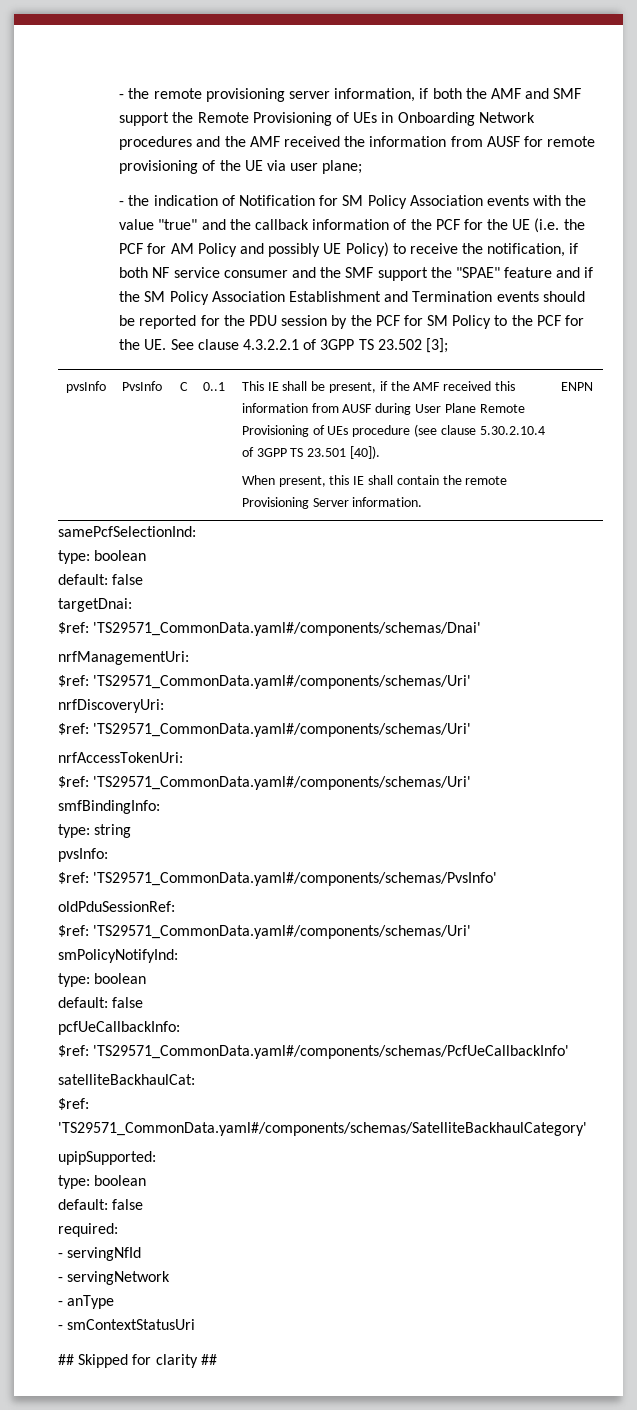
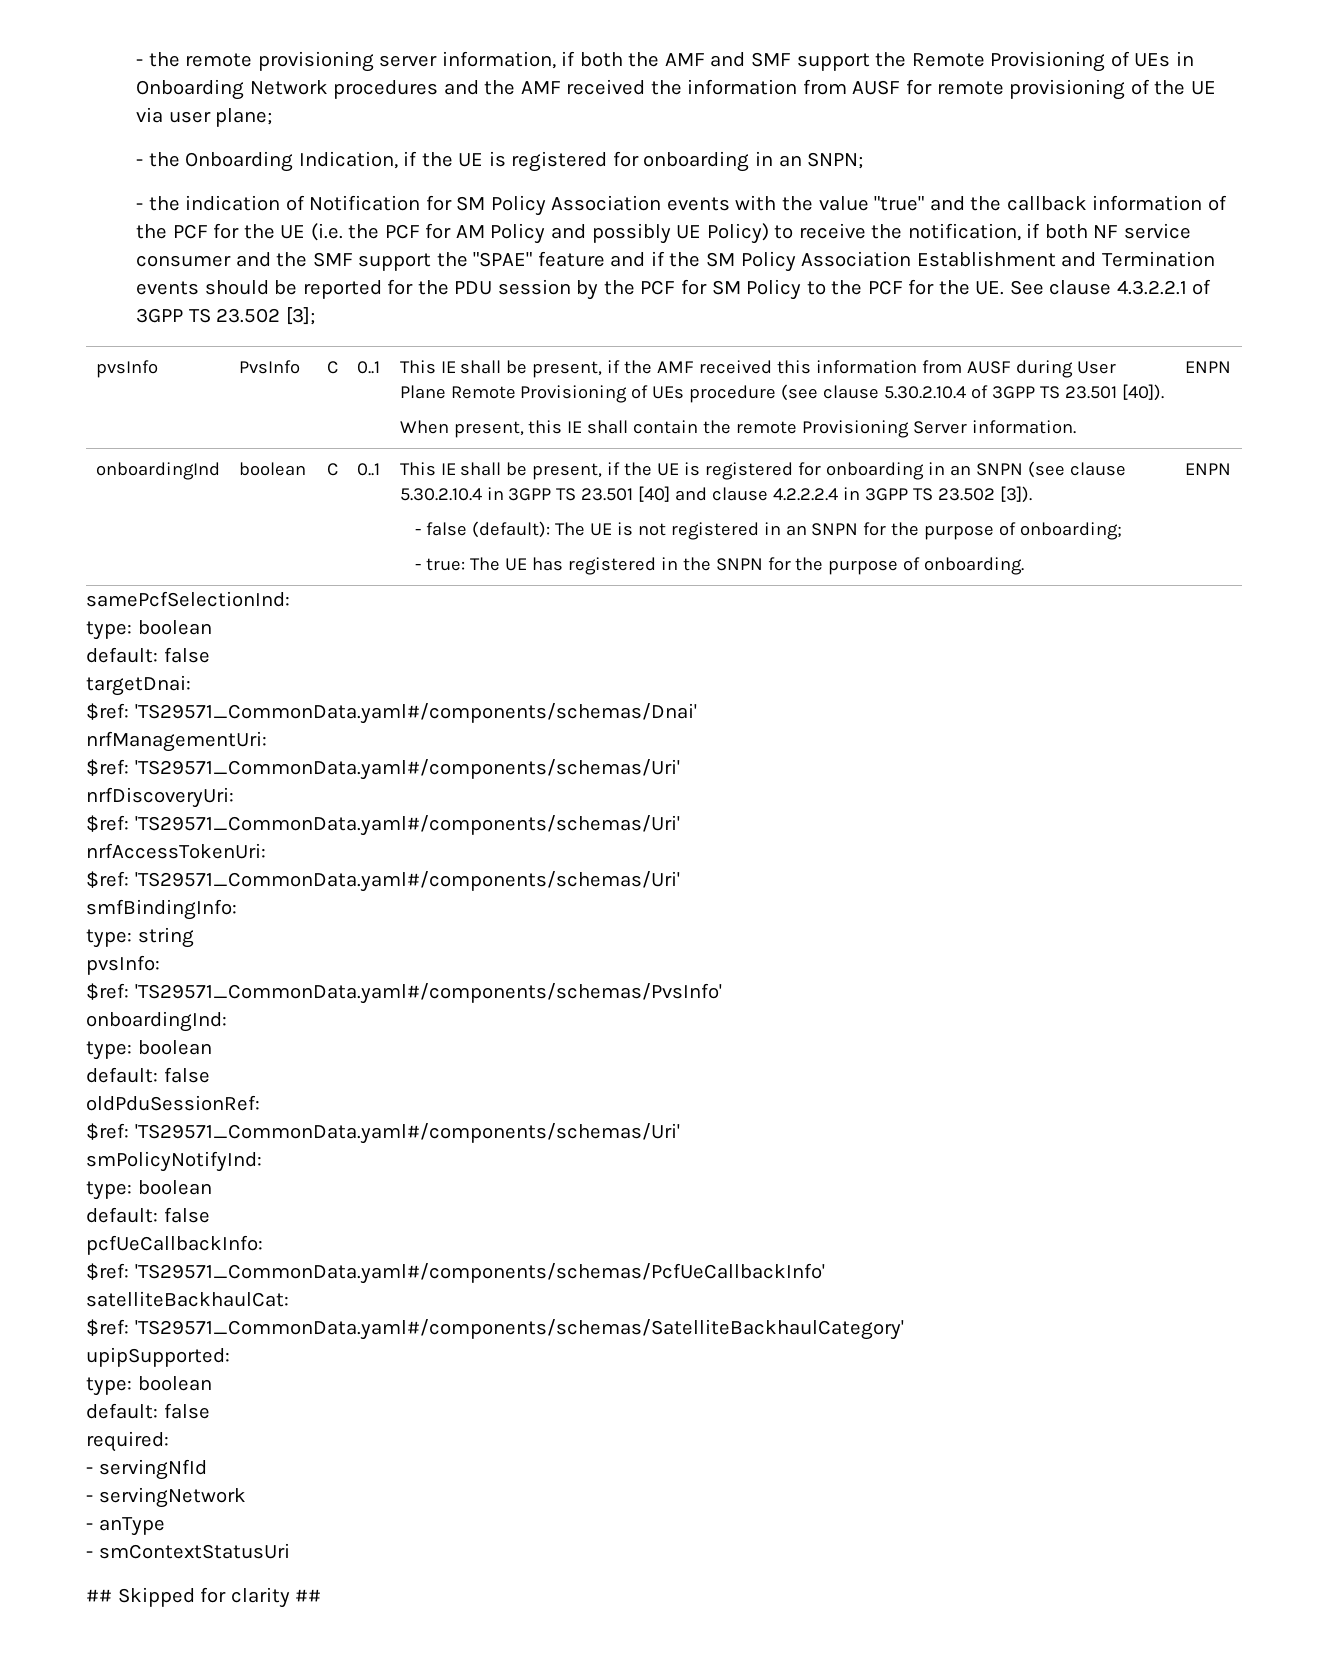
+ - the Onboarding Indication, if the UE is registered for onboarding in an SNPN;
+ onboardingInd | boolean | C | 0..1 | This IE shall be present, if the UE is registered for onboarding in an SNPN (see clause 5.30.2.10.4 in 3GPP TS 23.501 [40] and clause 4.2.2.2.4 in 3GPP TS 23.502 [3]).
+ - false (default): The UE is not registered in an SNPN for the purpose of onboarding;
+ - true: The UE has registered in the SNPN for the purpose of onboarding. | ENPN
+ onboardingInd:
+ type: boolean
+ default: false

